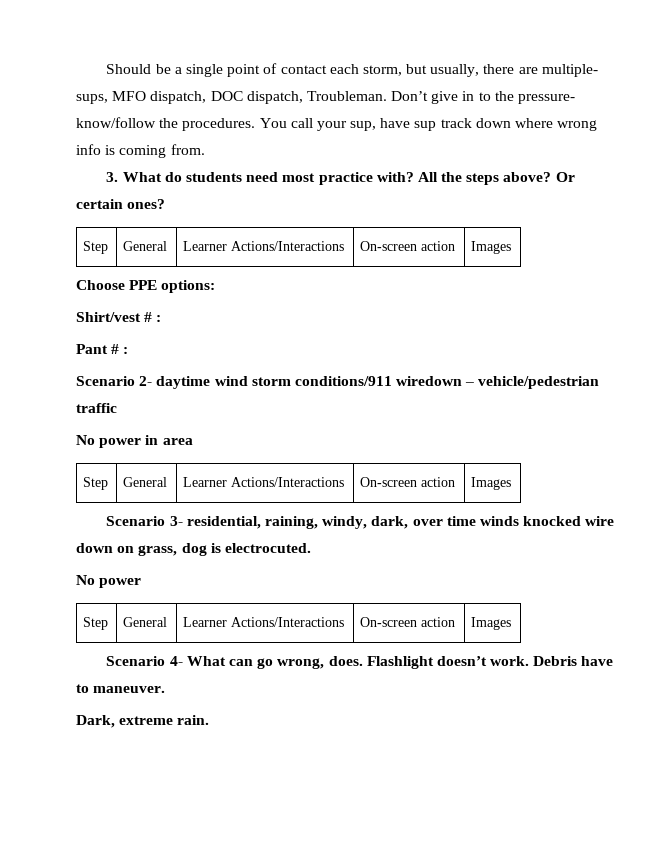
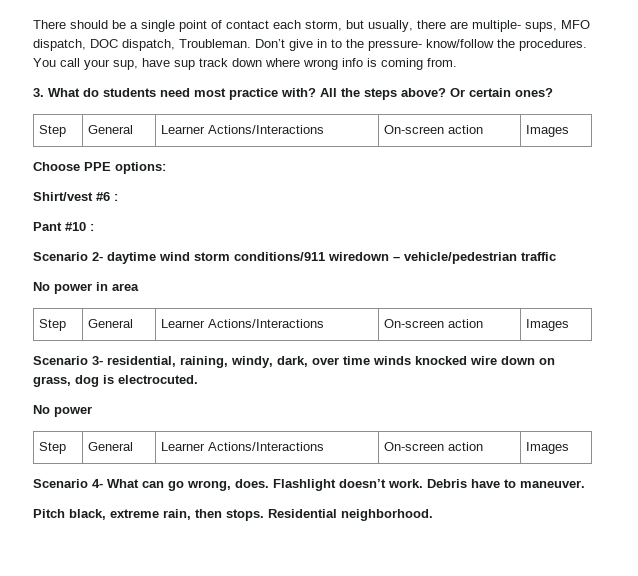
- Should be a single point of contact each storm, but usually, there are multiple- sups, MFO dispatch, DOC dispatch, Troubleman.
+ There should be a single point of contact each storm, but usually, there are multiple- sups, MFO dispatch, DOC dispatch, Troubleman.
- Shirt/vest # :
+ Shirt/vest #6 :
- Pant # :
+ Pant #10 :
- Dark, extreme rain.
+ Pitch black, extreme rain, then stops. Residential neighborhood.

